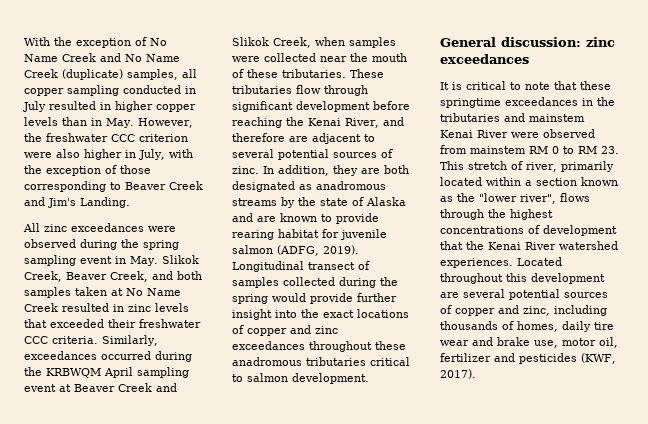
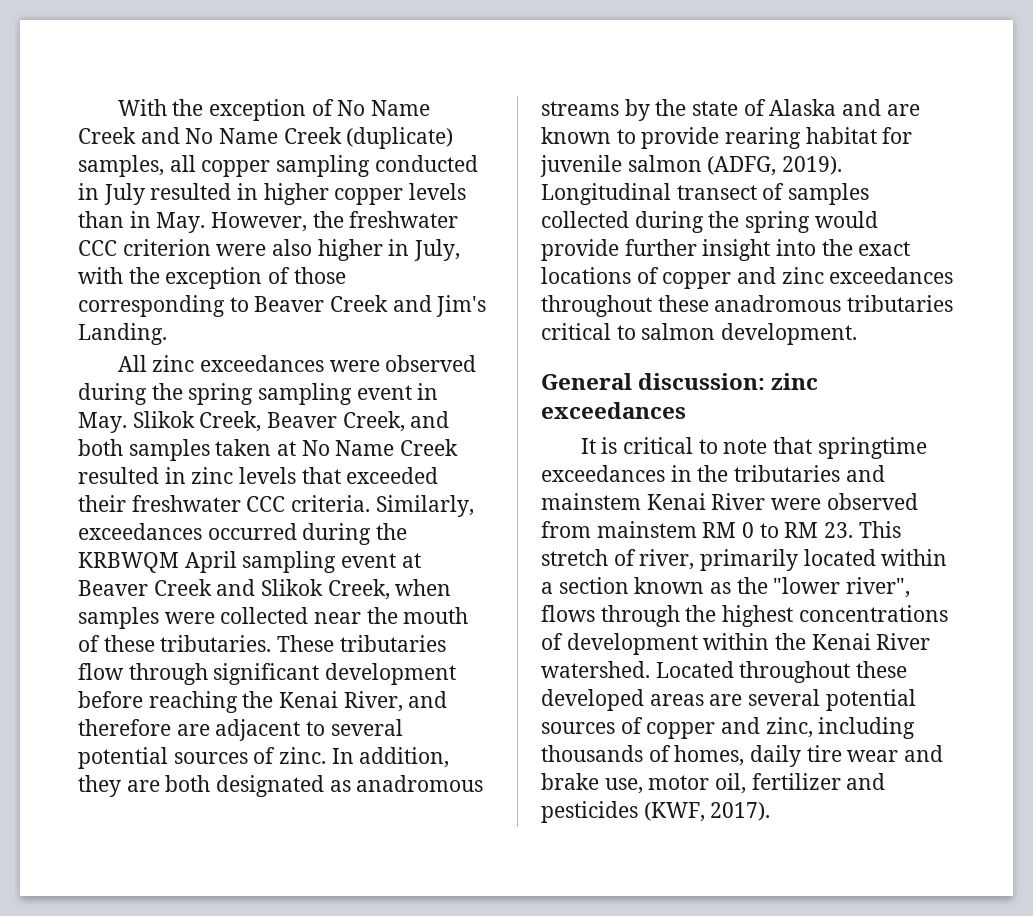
- It is critical to note that these springtime exceedances in the tributaries and mainstem Kenai River were observed from mainstem RM 0 to RM 23. This stretch of river, primarily located within a section known as the "lower river", flows through the highest concentrations of development that the Kenai River watershed experiences. Located throughout this development are several potential sources of copper and zinc, including thousands of homes, daily tire wear and brake use, motor oil, fertilizer and pesticides (KWF, 2017).
+ It is critical to note that springtime exceedances in the tributaries and mainstem Kenai River were observed from mainstem RM 0 to RM 23. This stretch of river, primarily located within a section known as the "lower river", flows through the highest concentrations of development within the Kenai River watershed. Located throughout these developed areas are several potential sources of copper and zinc, including thousands of homes, daily tire wear and brake use, motor oil, fertilizer and pesticides (KWF, 2017).

